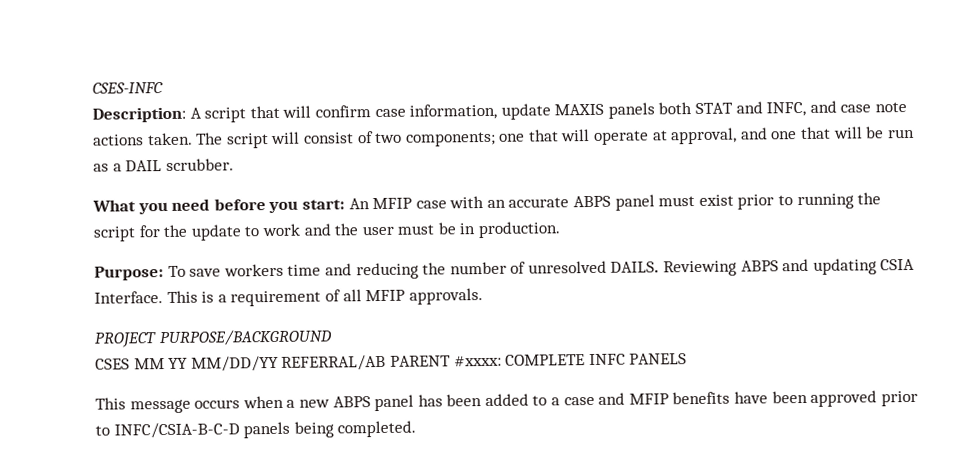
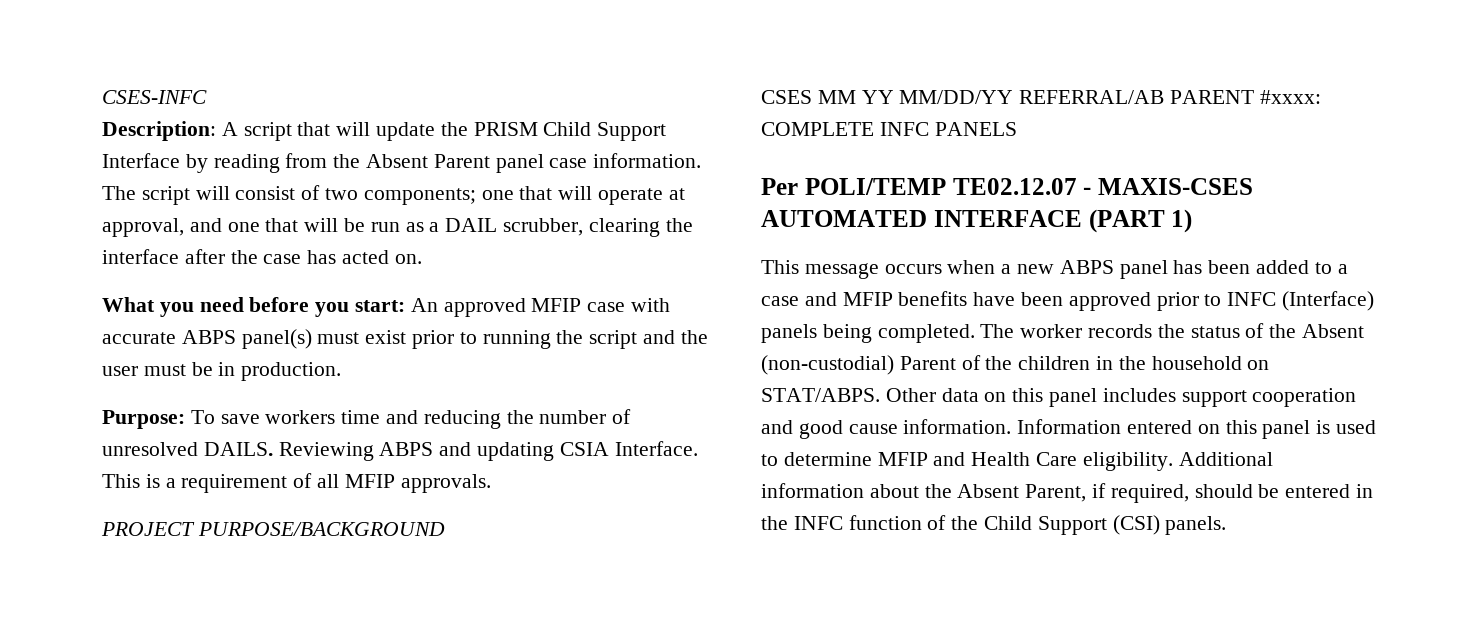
- Description: A script that will confirm case information, update MAXIS panels both STAT and INFC, and case note actions taken.
+ Description: A script that will update the PRISM Child Support Interface by reading from the Absent Parent panel case information.
- The script will consist of two components; one that will operate at approval, and one that will be run as a DAIL scrubber.
+ The script will consist of two components; one that will operate at approval, and one that will be run as a DAIL scrubber, clearing the interface after the case has acted on.
- What you need before you start: An MFIP case with an accurate ABPS panel must exist prior to running the script for the update to work and the user must be in production.
+ What you need before you start: An approved MFIP case with accurate ABPS panel(s) must exist prior to running the script and the user must be in production.
+ Per POLI/TEMP TE02.12.07 - MAXIS-CSES AUTOMATED INTERFACE (PART 1)
- This message occurs when a new ABPS panel has been added to a case and MFIP benefits have been approved prior to INFC/CSIA-B-C-D panels being completed.
+ This message occurs when a new ABPS panel has been added to a case and MFIP benefits have been approved prior to INFC (Interface) panels being completed.
+ The worker records the status of the Absent (non-custodial) Parent of the children in the household on STAT/ABPS. Other data on this panel includes support cooperation and good cause information. Information entered on this panel is used to determine MFIP and Health Care eligibility. Additional information about the Absent Parent, if required, should be entered in the INFC function of the Child Support (CSI) panels.

